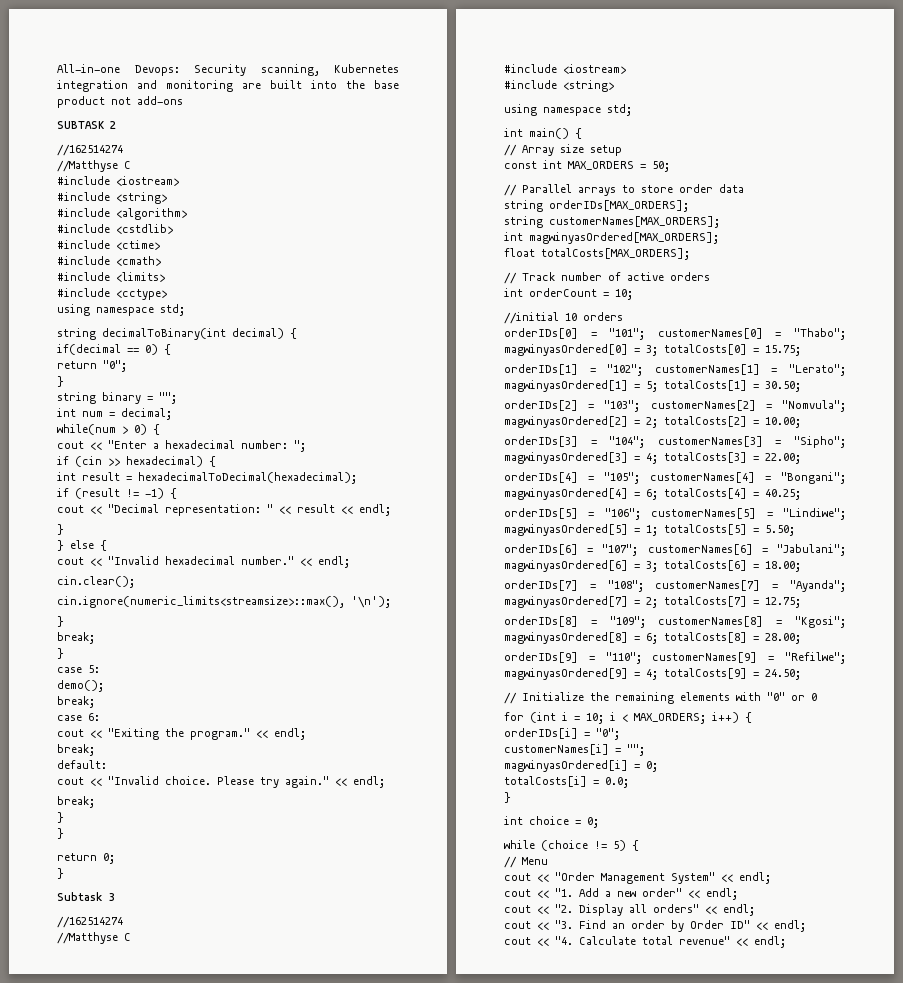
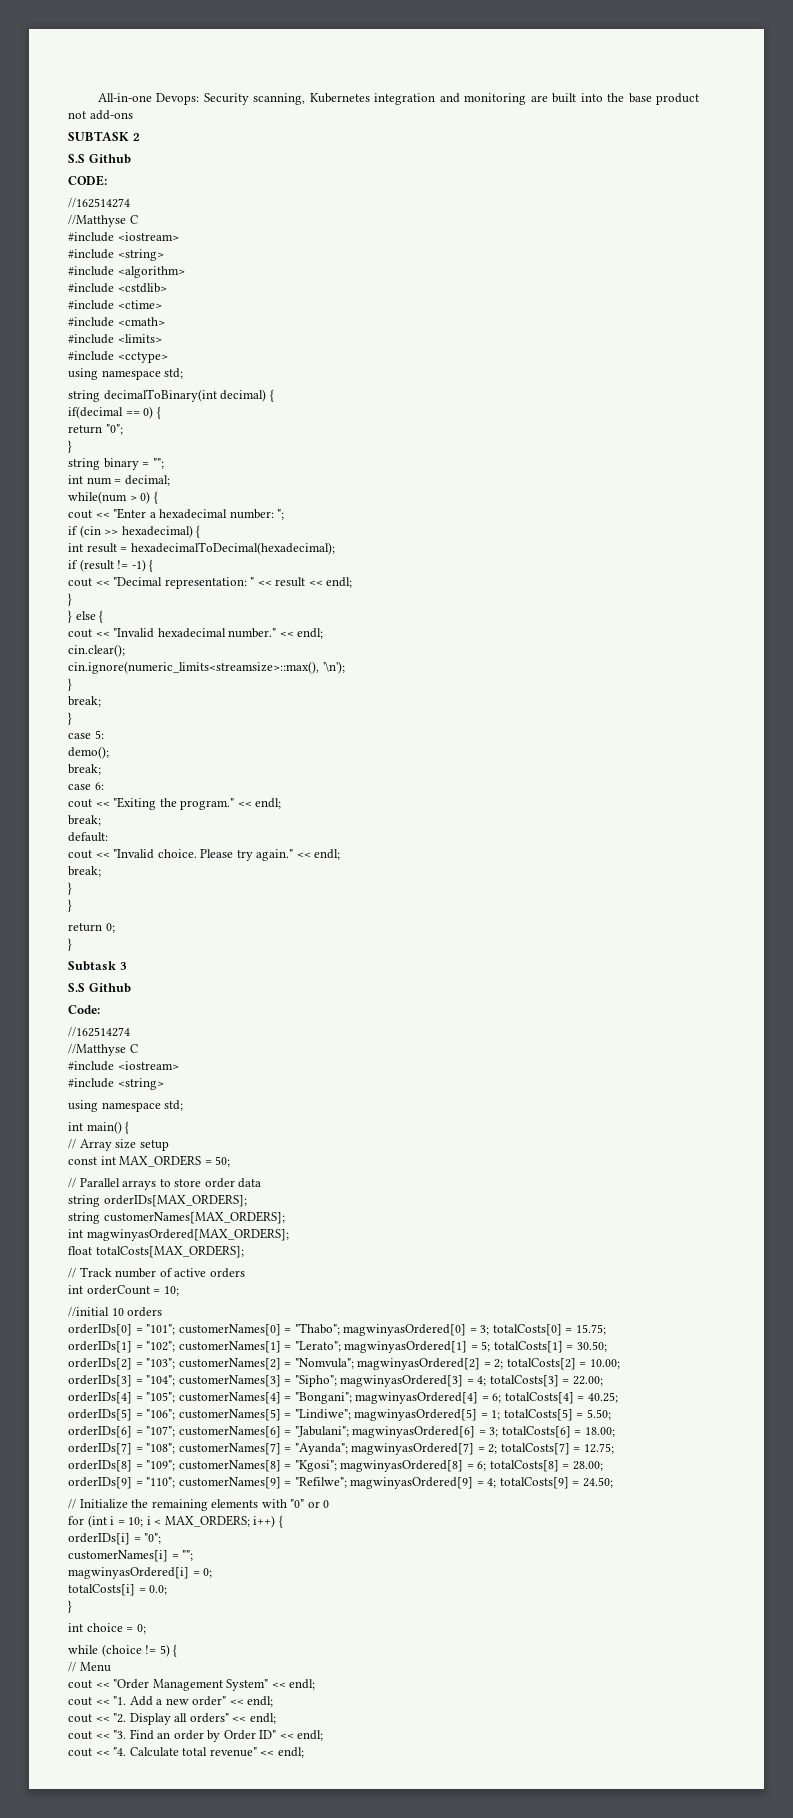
  SUBTASK 2
+ S.S Github
+ CODE:
  Subtask 3
+ S.S Github
+ Code:

